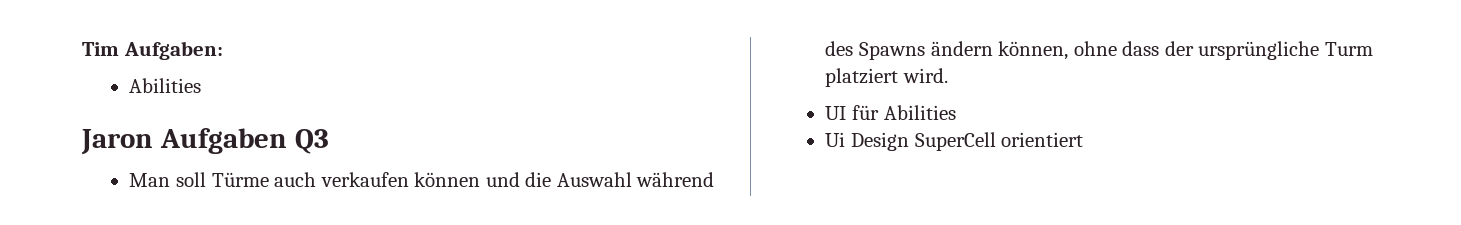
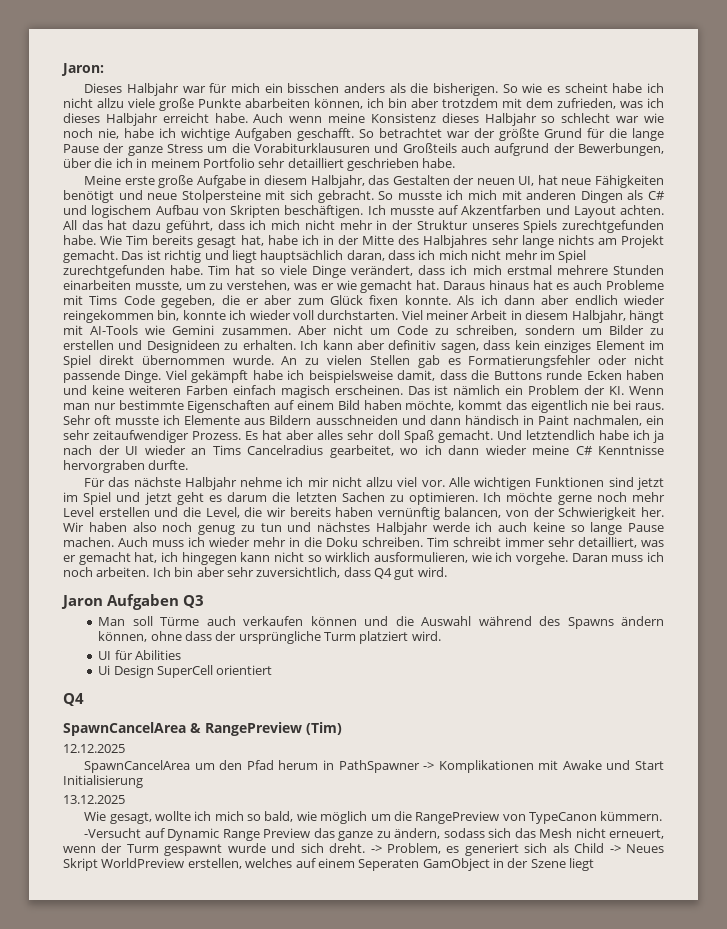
- Tim Aufgaben:
- Abilities
+ Jaron:
+ Dieses Halbjahr war für mich ein bisschen anders als die bisherigen. So wie es scheint habe ich nicht allzu viele große Punkte abarbeiten können, ich bin aber trotzdem mit dem zufrieden, was ich dieses Halbjahr erreicht habe. Auch wenn meine Konsistenz dieses Halbjahr so schlecht war wie noch nie, habe ich wichtige Aufgaben geschafft. So betrachtet war der größte Grund für die lange Pause der ganze Stress um die Vorabiturklausuren und Großteils auch aufgrund der Bewerbungen, über die ich in meinem Portfolio sehr detailliert geschrieben habe.
+ Meine erste große Aufgabe in diesem Halbjahr, das Gestalten der neuen UI, hat neue Fähigkeiten benötigt und neue Stolpersteine mit sich gebracht. So musste ich mich mit anderen Dingen als C# und logischem Aufbau von Skripten beschäftigen. Ich musste auf Akzentfarben und Layout achten. All das hat dazu geführt, dass ich mich nicht mehr in der Struktur unseres Spiels zurechtgefunden habe. Wie Tim bereits gesagt hat, habe ich in der Mitte des Halbjahres sehr lange nichts am Projekt gemacht. Das ist richtig und liegt hauptsächlich daran, dass ich mich nicht mehr im Spiel zurechtgefunden habe. Tim hat so viele Dinge verändert, dass ich mich erstmal mehrere Stunden einarbeiten musste, um zu verstehen, was er wie gemacht hat. Daraus hinaus hat es auch Probleme mit Tims Code gegeben, die er aber zum Glück fixen konnte. Als ich dann aber endlich wieder reingekommen bin, konnte ich wieder voll durchstarten. Viel meiner Arbeit in diesem Halbjahr, hängt mit AI-Tools wie Gemini zusammen. Aber nicht um Code zu schreiben, sondern um Bilder zu erstellen und Designideen zu erhalten. Ich kann aber definitiv sagen, dass kein einziges Element im Spiel direkt übernommen wurde. An zu vielen Stellen gab es Formatierungsfehler oder nicht passende Dinge. Viel gekämpft habe ich beispielsweise damit, dass die Buttons runde Ecken haben und keine weiteren Farben einfach magisch erscheinen. Das ist nämlich ein Problem der KI. Wenn man nur bestimmte Eigenschaften auf einem Bild haben möchte, kommt das eigentlich nie bei raus. Sehr oft musste ich Elemente aus Bildern ausschneiden und dann händisch in Paint nachmalen, ein sehr zeitaufwendiger Prozess. Es hat aber alles sehr doll Spaß gemacht. Und letztendlich habe ich ja nach der UI wieder an Tims Cancelradius gearbeitet, wo ich dann wieder meine C# Kenntnisse hervorgraben durfte.
+ Für das nächste Halbjahr nehme ich mir nicht allzu viel vor. Alle wichtigen Funktionen sind jetzt im Spiel und jetzt geht es darum die letzten Sachen zu optimieren. Ich möchte gerne noch mehr Level erstellen und die Level, die wir bereits haben vernünftig balancen, von der Schwierigkeit her. Wir haben also noch genug zu tun und nächstes Halbjahr werde ich auch keine so lange Pause machen. Auch muss ich wieder mehr in die Doku schreiben. Tim schreibt immer sehr detailliert, was er gemacht hat, ich hingegen kann nicht so wirklich ausformulieren, wie ich vorgehe. Daran muss ich noch arbeiten. Ich bin aber sehr zuversichtlich, dass Q4 gut wird.
  Ui Design SuperCell orientiert
+ Q4
+ SpawnCancelArea & RangePreview (Tim)
+ 12.12.2025
+ SpawnCancelArea um den Pfad herum in PathSpawner -> Komplikationen mit Awake und Start Initialisierung
+ 13.12.2025
+ Wie gesagt, wollte ich mich so bald, wie möglich um die RangePreview von TypeCanon kümmern.
+ -Versucht auf Dynamic Range Preview das ganze zu ändern, sodass sich das Mesh nicht erneuert, wenn der Turm gespawnt wurde und sich dreht. -> Problem, es generiert sich als Child -> Neues Skript WorldPreview erstellen, welches auf einem Seperaten GamObject in der Szene liegt

